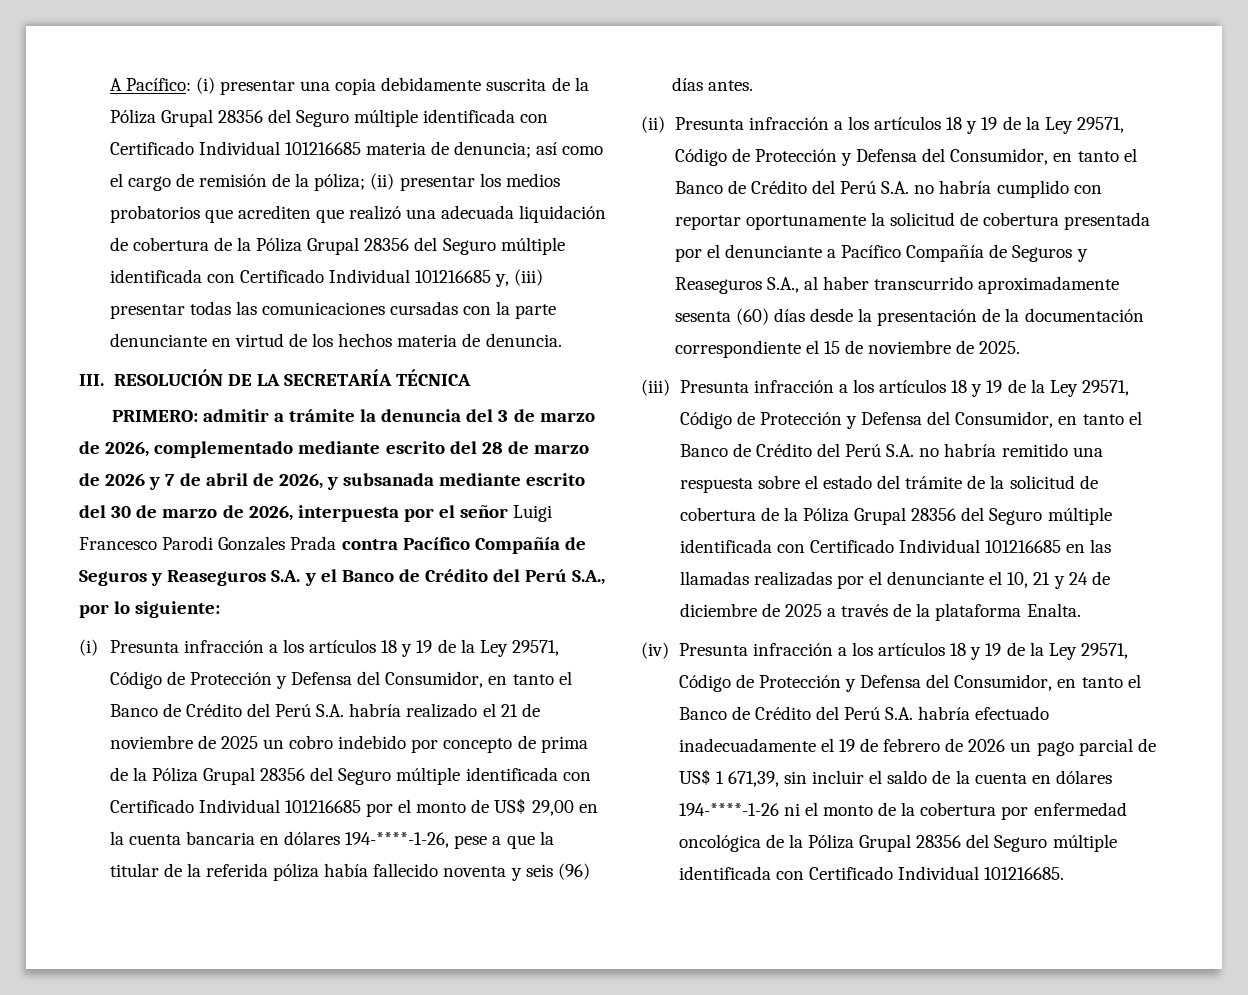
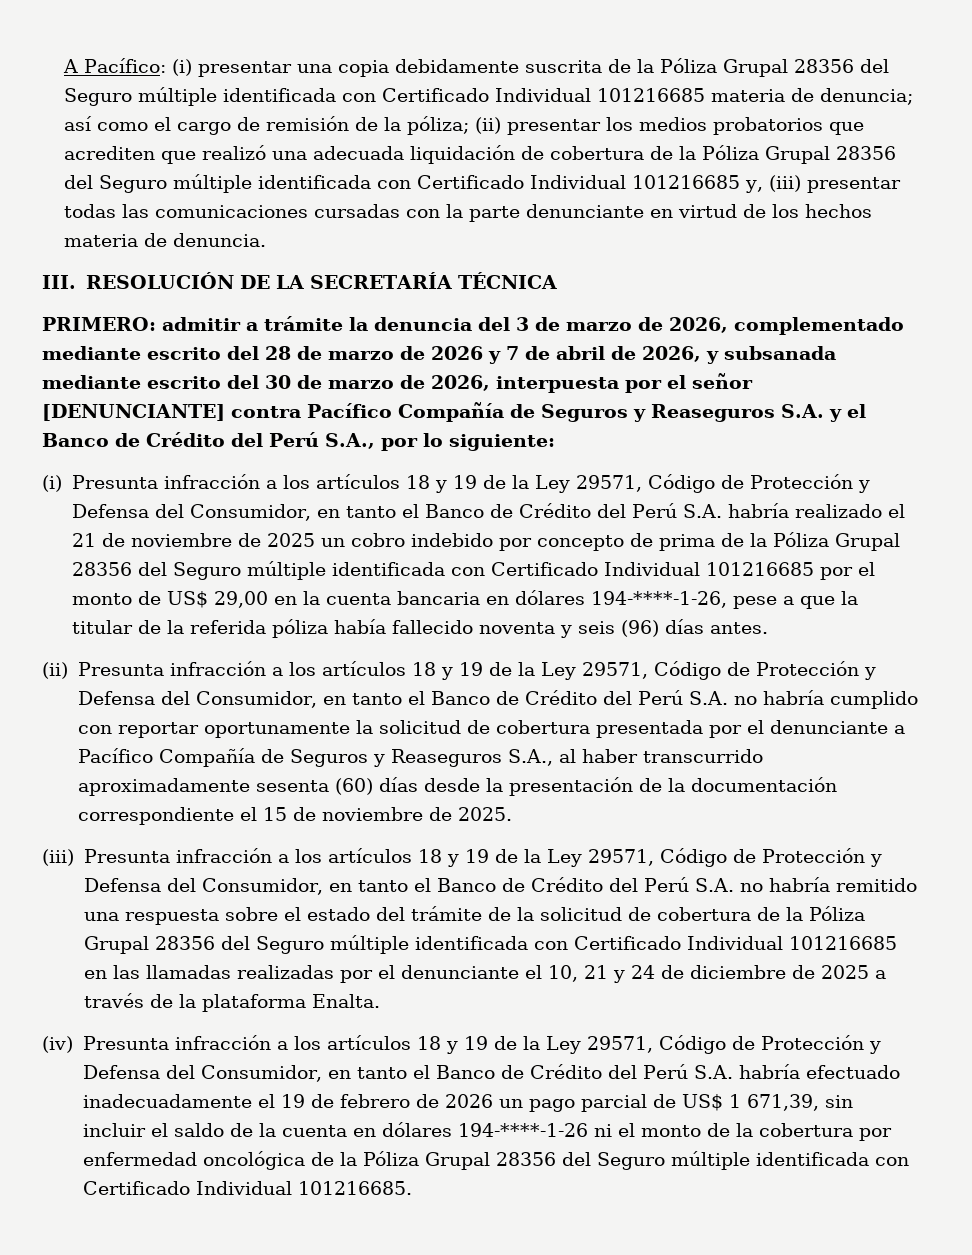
- PRIMERO: admitir a trámite la denuncia del 3 de marzo de 2026, complementado mediante escrito del 28 de marzo de 2026 y 7 de abril de 2026, y subsanada mediante escrito del 30 de marzo de 2026, interpuesta por el señor Luigi Francesco Parodi Gonzales Prada contra Pacífico Compañía de Seguros y Reaseguros S.A. y el Banco de Crédito del Perú S.A., por lo siguiente:
+ PRIMERO: admitir a trámite la denuncia del 3 de marzo de 2026, complementado mediante escrito del 28 de marzo de 2026 y 7 de abril de 2026, y subsanada mediante escrito del 30 de marzo de 2026, interpuesta por el señor [DENUNCIANTE] contra Pacífico Compañía de Seguros y Reaseguros S.A. y el Banco de Crédito del Perú S.A., por lo siguiente:

